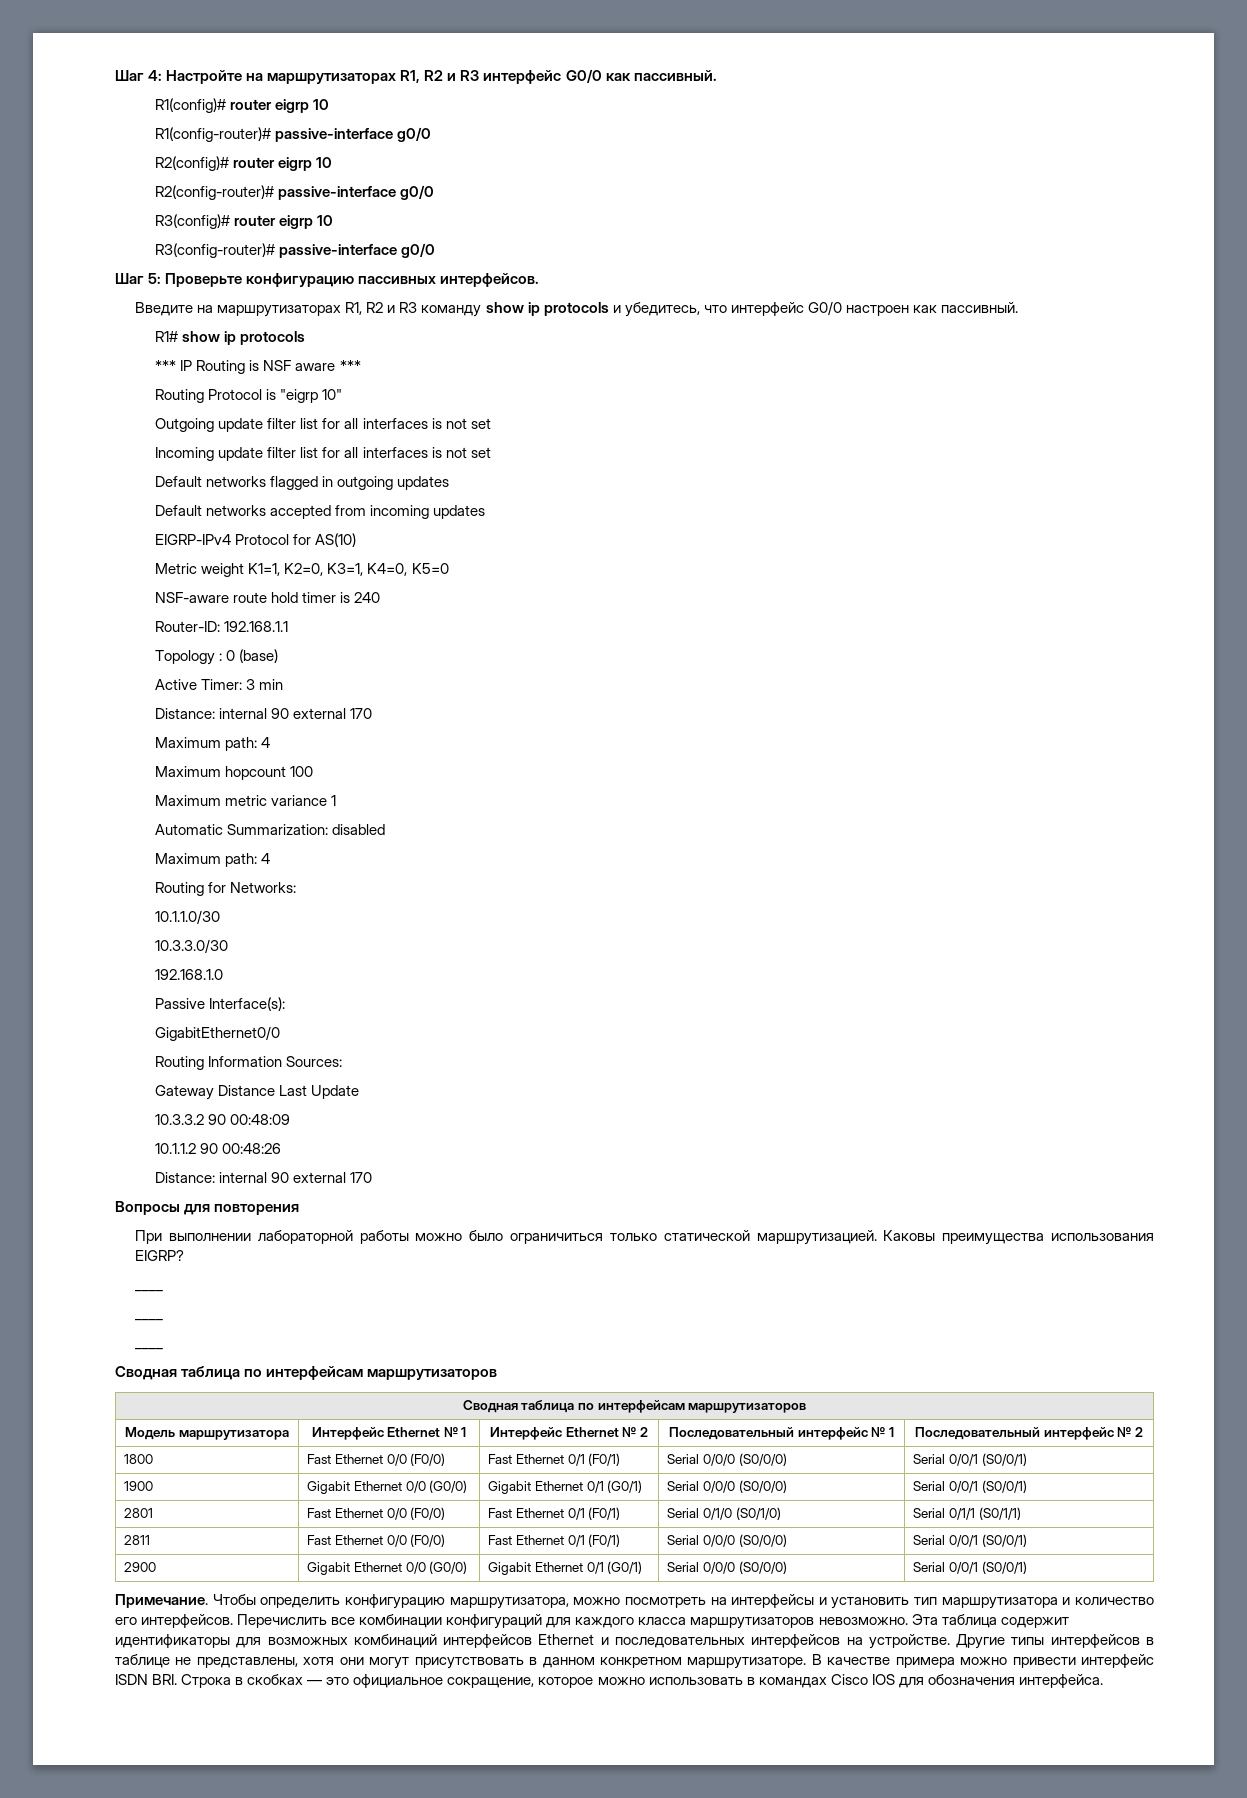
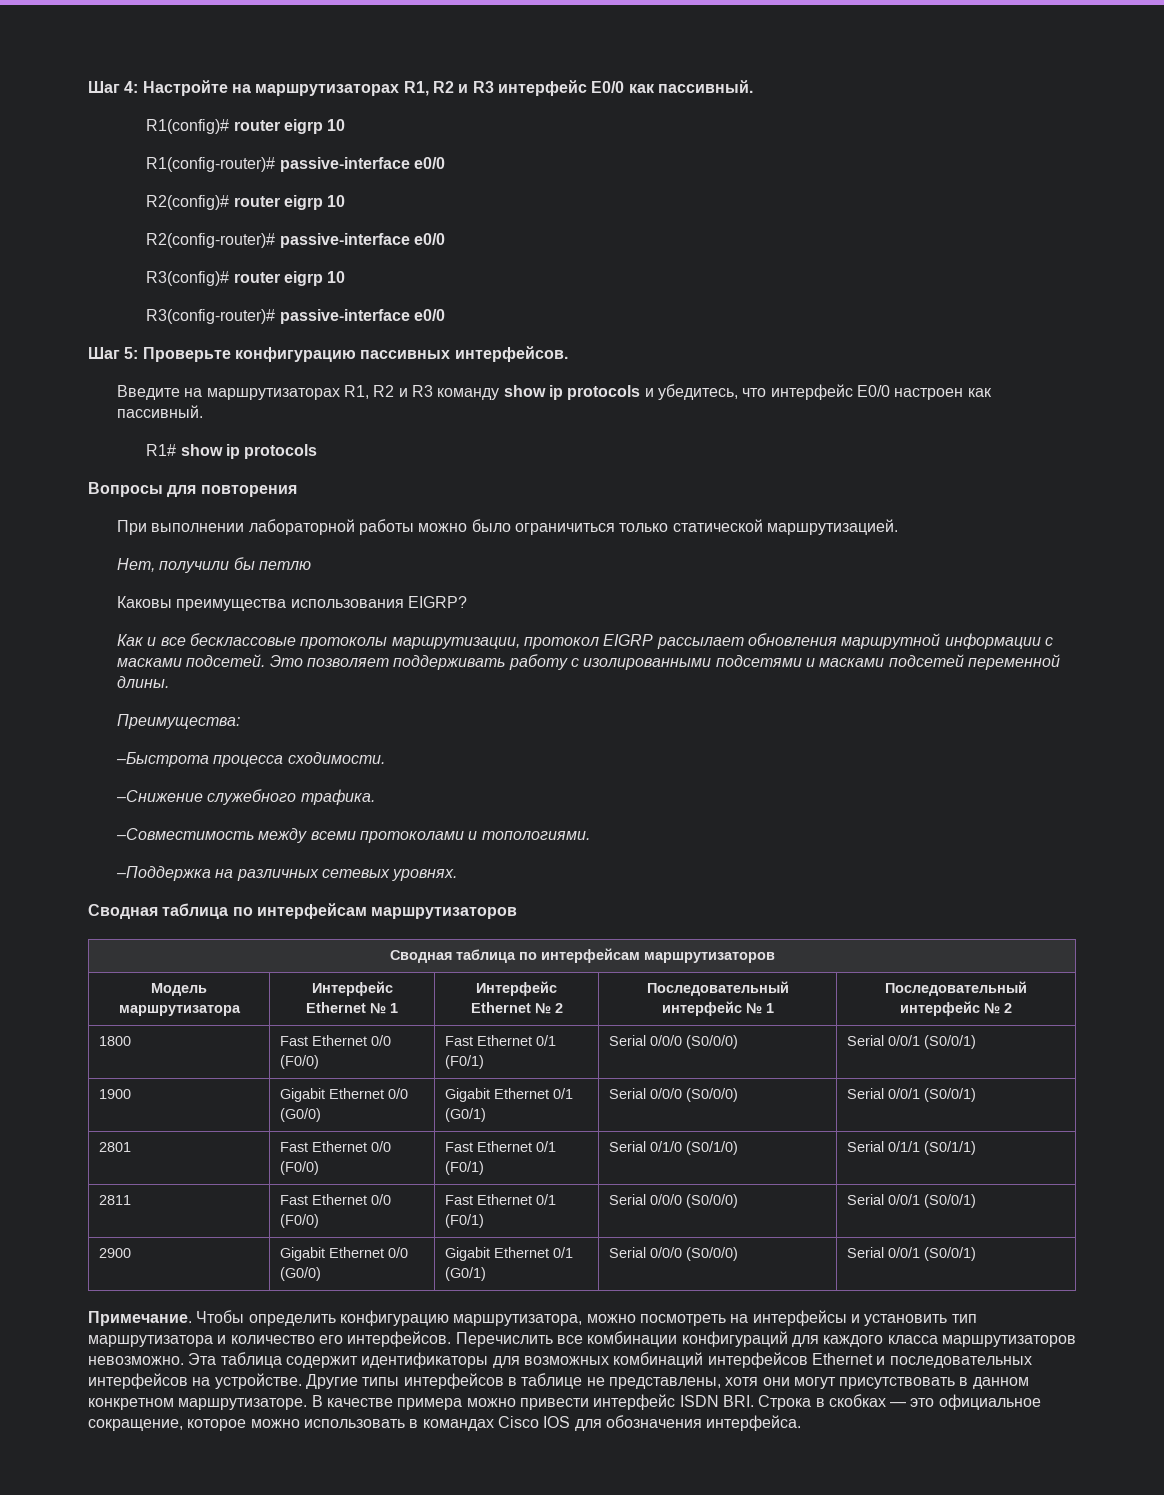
- Шаг 4: Настройте на маршрутизаторах R1, R2 и R3 интерфейс G0/0 как пассивный.
+ Шаг 4: Настройте на маршрутизаторах R1, R2 и R3 интерфейс E0/0 как пассивный.
- R1(config-router)# passive-interface g0/0
+ R1(config-router)# passive-interface e0/0
- R2(config-router)# passive-interface g0/0
+ R2(config-router)# passive-interface e0/0
- R3(config-router)# passive-interface g0/0
+ R3(config-router)# passive-interface e0/0
- Введите на маршрутизаторах R1, R2 и R3 команду show ip protocols и убедитесь, что интерфейс G0/0 настроен как пассивный.
+ Введите на маршрутизаторах R1, R2 и R3 команду show ip protocols и убедитесь, что интерфейс E0/0 настроен как пассивный.
- *** IP Routing is NSF aware ***
- Routing Protocol is "eigrp 10"
- Outgoing update filter list for all interfaces is not set
- Incoming update filter list for all interfaces is not set
- Default networks flagged in outgoing updates
- Default networks accepted from incoming updates
- EIGRP-IPv4 Protocol for AS(10)
- Metric weight K1=1, K2=0, K3=1, K4=0, K5=0
- NSF-aware route hold timer is 240
- Router-ID: 192.168.1.1
- Topology : 0 (base)
- Active Timer: 3 min
- Distance: internal 90 external 170
- Maximum path: 4
- Maximum hopcount 100
- Maximum metric variance 1
- Automatic Summarization: disabled
- Maximum path: 4
- Routing for Networks:
- 10.1.1.0/30
- 10.3.3.0/30
- 192.168.1.0
- Passive Interface(s):
- GigabitEthernet0/0
- Routing Information Sources:
- Gateway Distance Last Update
- 10.3.3.2 90 00:48:09
- 10.1.1.2 90 00:48:26
- Distance: internal 90 external 170
- При выполнении лабораторной работы можно было ограничиться только статической маршрутизацией. Каковы преимущества использования EIGRP?
- ____
- ____
- ____
+ При выполнении лабораторной работы можно было ограничиться только статической маршрутизацией.
+ Нет, получили бы петлю
+ Каковы преимущества использования EIGRP?
+ Как и все бесклассовые протоколы маршрутизации, протокол EIGRP рассылает обновления маршрутной информации с масками подсетей. Это позволяет поддерживать работу с изолированными подсетями и масками подсетей переменной длины.
+ Преимущества:
+ –Быстрота процесса сходимости.
+ –Снижение служебного трафика.
+ –Совместимость между всеми протоколами и топологиями.
+ –Поддержка на различных сетевых уровнях.

